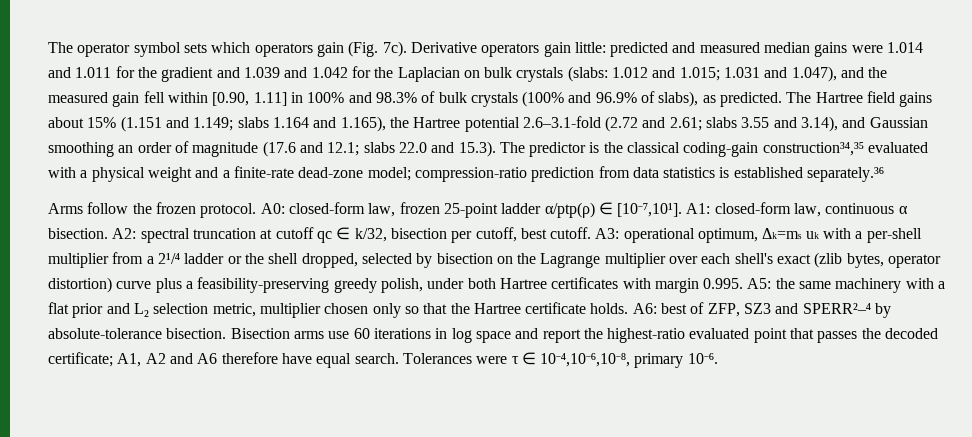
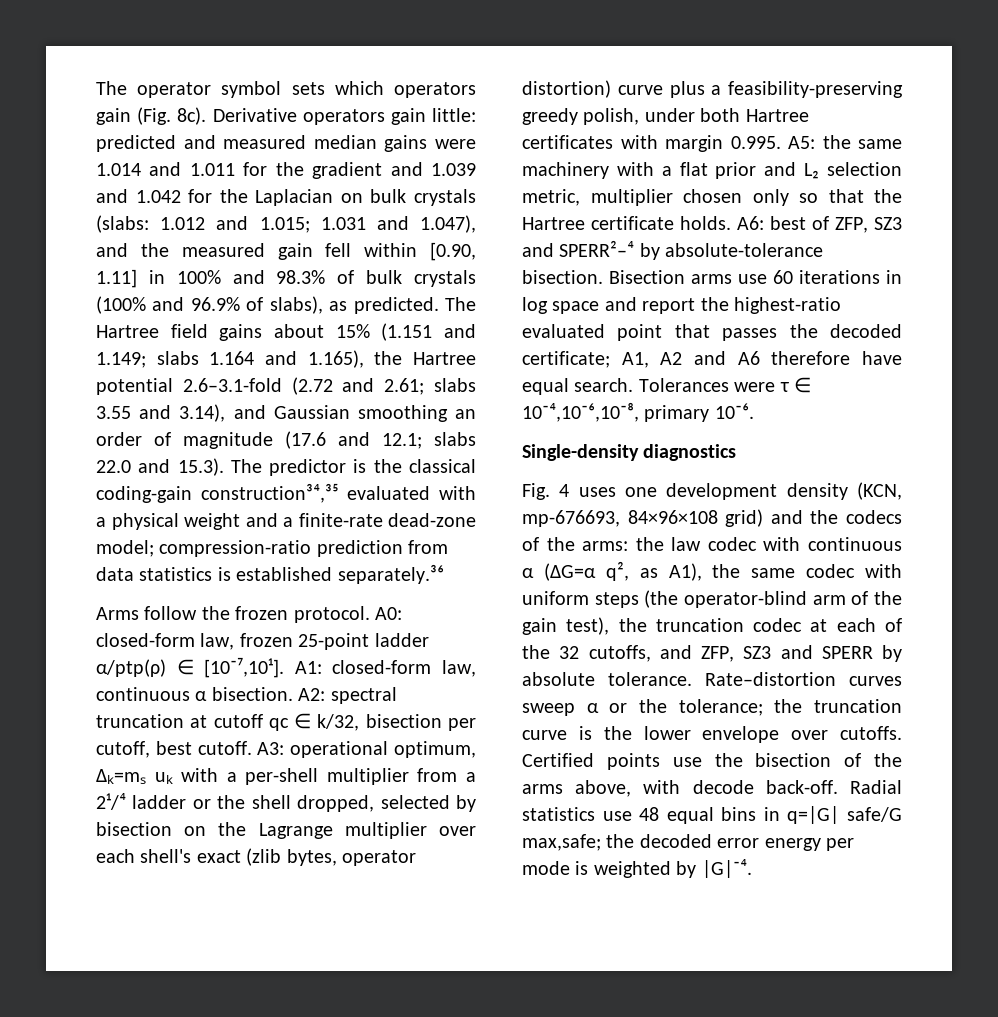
- The operator symbol sets which operators gain (Fig. 7c).
+ The operator symbol sets which operators gain (Fig. 8c).
+ Single-density diagnostics
+ Fig. 4 uses one development density (KCN, mp-676693, 84×96×108 grid) and the codecs of the arms: the law codec with continuous α (ΔG=α q², as A1), the same codec with uniform steps (the operator-blind arm of the gain test), the truncation codec at each of the 32 cutoffs, and ZFP, SZ3 and SPERR by absolute tolerance. Rate–distortion curves sweep α or the tolerance; the truncation curve is the lower envelope over cutoffs. Certified points use the bisection of the arms above, with decode back-off. Radial statistics use 48 equal bins in q=|G| safe/G max,safe; the decoded error energy per mode is weighted by |G|⁻⁴.

